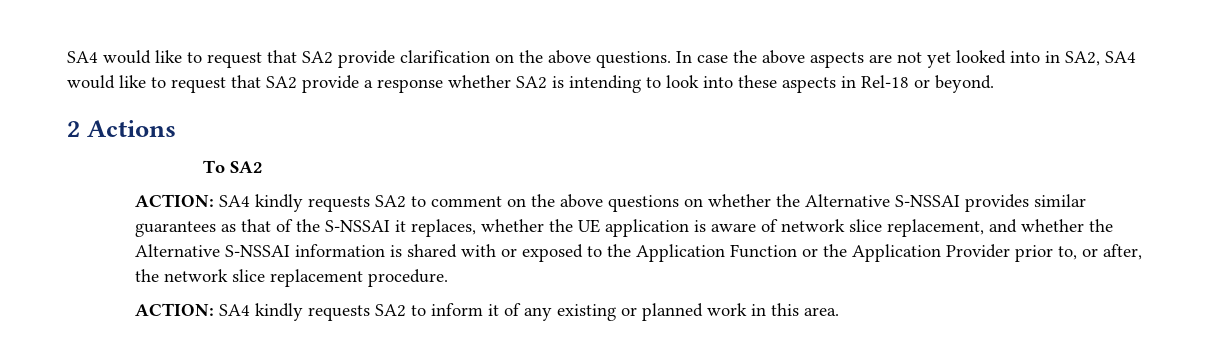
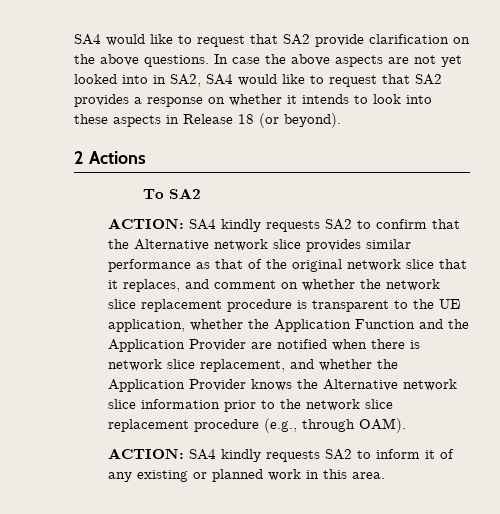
- In case the above aspects are not yet looked into in SA2, SA4 would like to request that SA2 provide a response whether SA2 is intending to look into these aspects in Rel-18 or beyond.
+ In case the above aspects are not yet looked into in SA2, SA4 would like to request that SA2 provides a response on whether it intends to look into these aspects in Release 18 (or beyond).
- ACTION: SA4 kindly requests SA2 to comment on the above questions on whether the Alternative S-NSSAI provides similar guarantees as that of the S-NSSAI it replaces, whether the UE application is aware of network slice replacement, and whether the Alternative S-NSSAI information is shared with or exposed to the Application Function or the Application Provider prior to, or after, the network slice replacement procedure.
+ ACTION: SA4 kindly requests SA2 to confirm that the Alternative network slice provides similar performance as that of the original network slice that it replaces, and comment on whether the network slice replacement procedure is transparent to the UE application, whether the Application Function and the Application Provider are notified when there is network slice replacement, and whether the Application Provider knows the Alternative network slice information prior to the network slice replacement procedure (e.g., through OAM).

